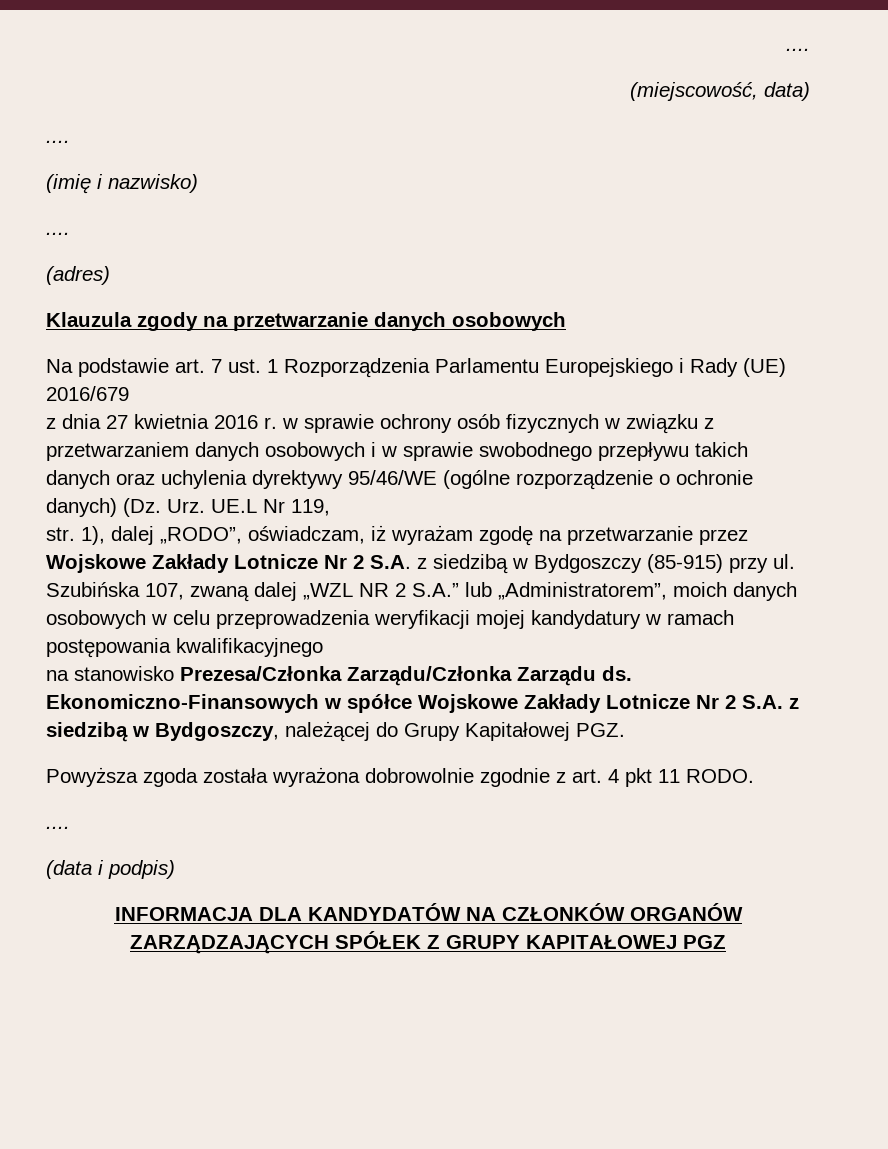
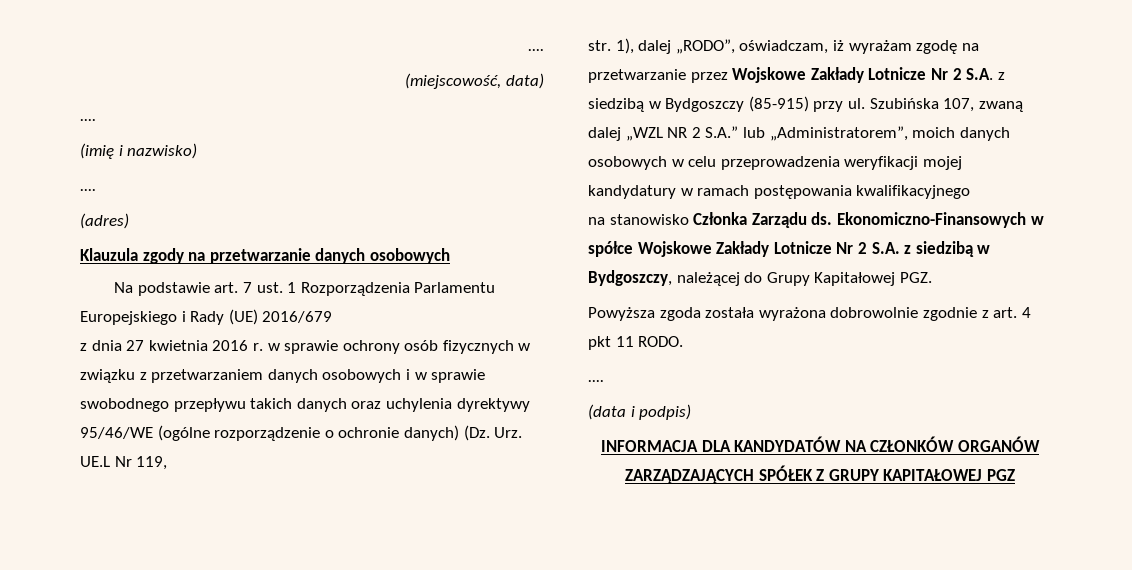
- na stanowisko Prezesa/Członka Zarządu/Członka Zarządu ds.
+ na stanowisko Członka Zarządu ds.

